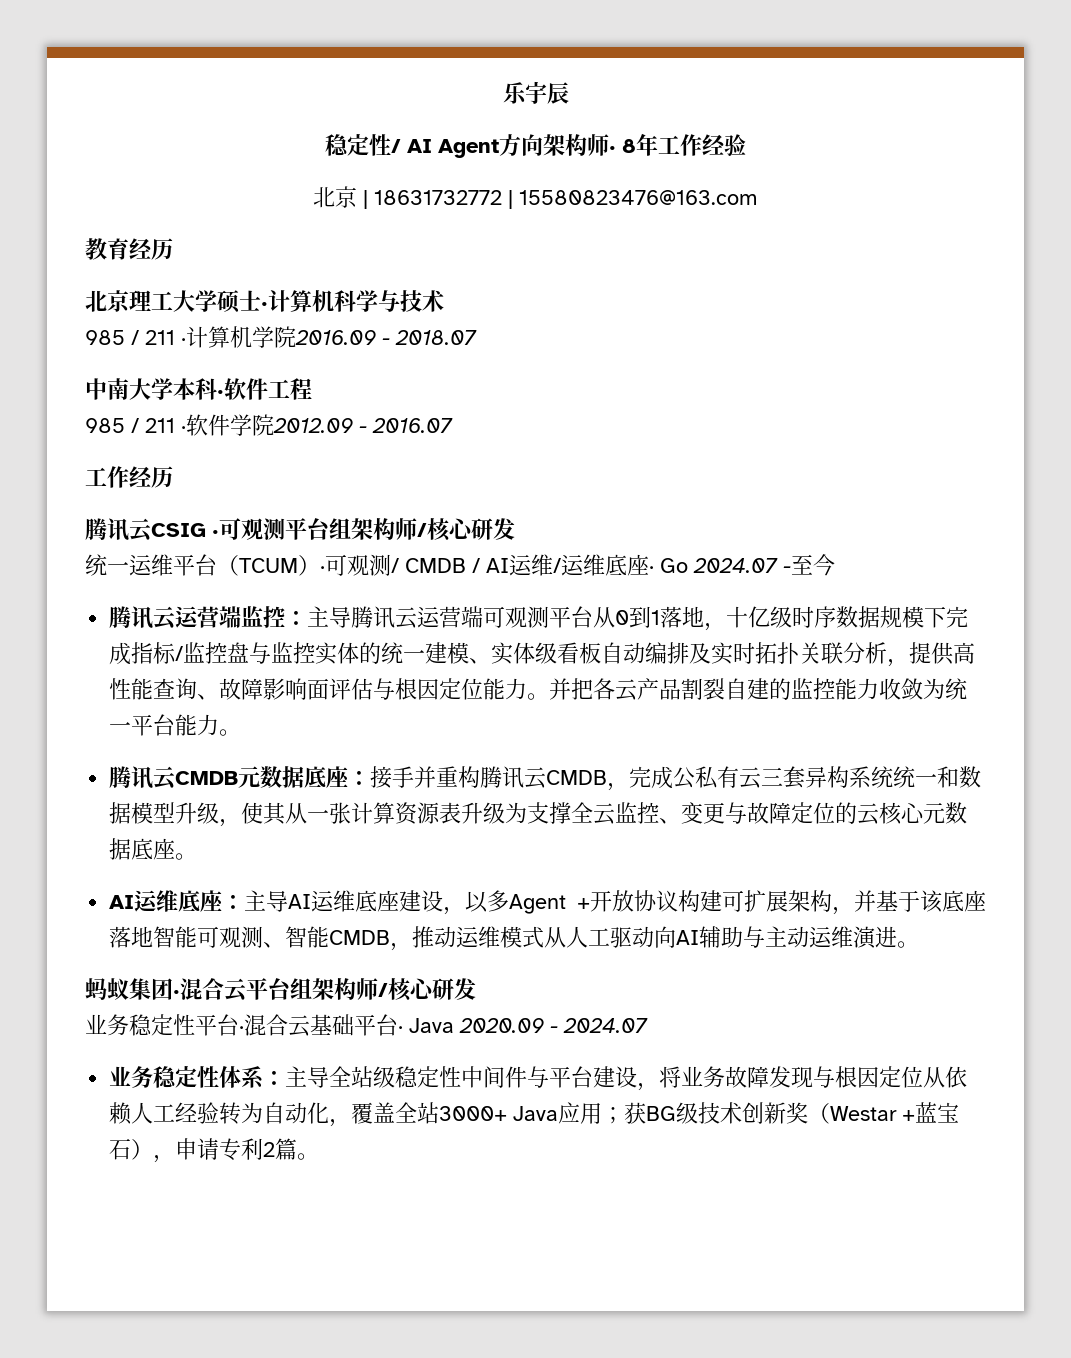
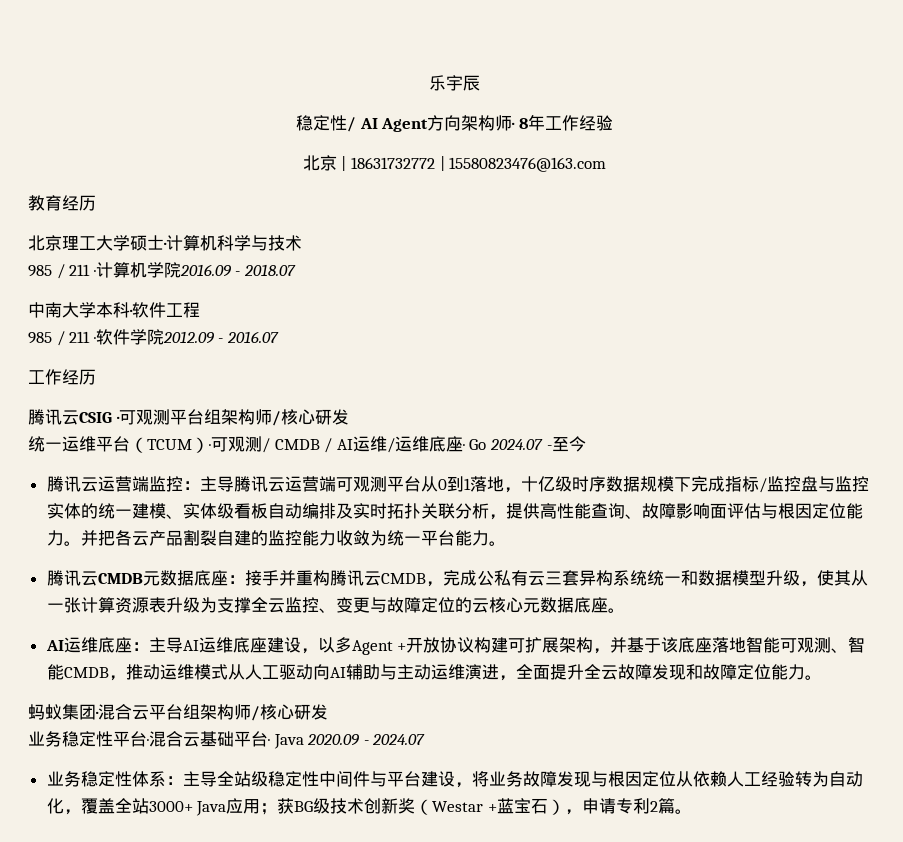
- AI运维底座：主导AI运维底座建设，以多Agent +开放协议构建可扩展架构，并基于该底座落地智能可观测、智能CMDB，推动运维模式从人工驱动向AI辅助与主动运维演进。
+ AI运维底座：主导AI运维底座建设，以多Agent +开放协议构建可扩展架构，并基于该底座落地智能可观测、智能CMDB，推动运维模式从人工驱动向AI辅助与主动运维演进，全面提升全云故障发现和故障定位能力。

